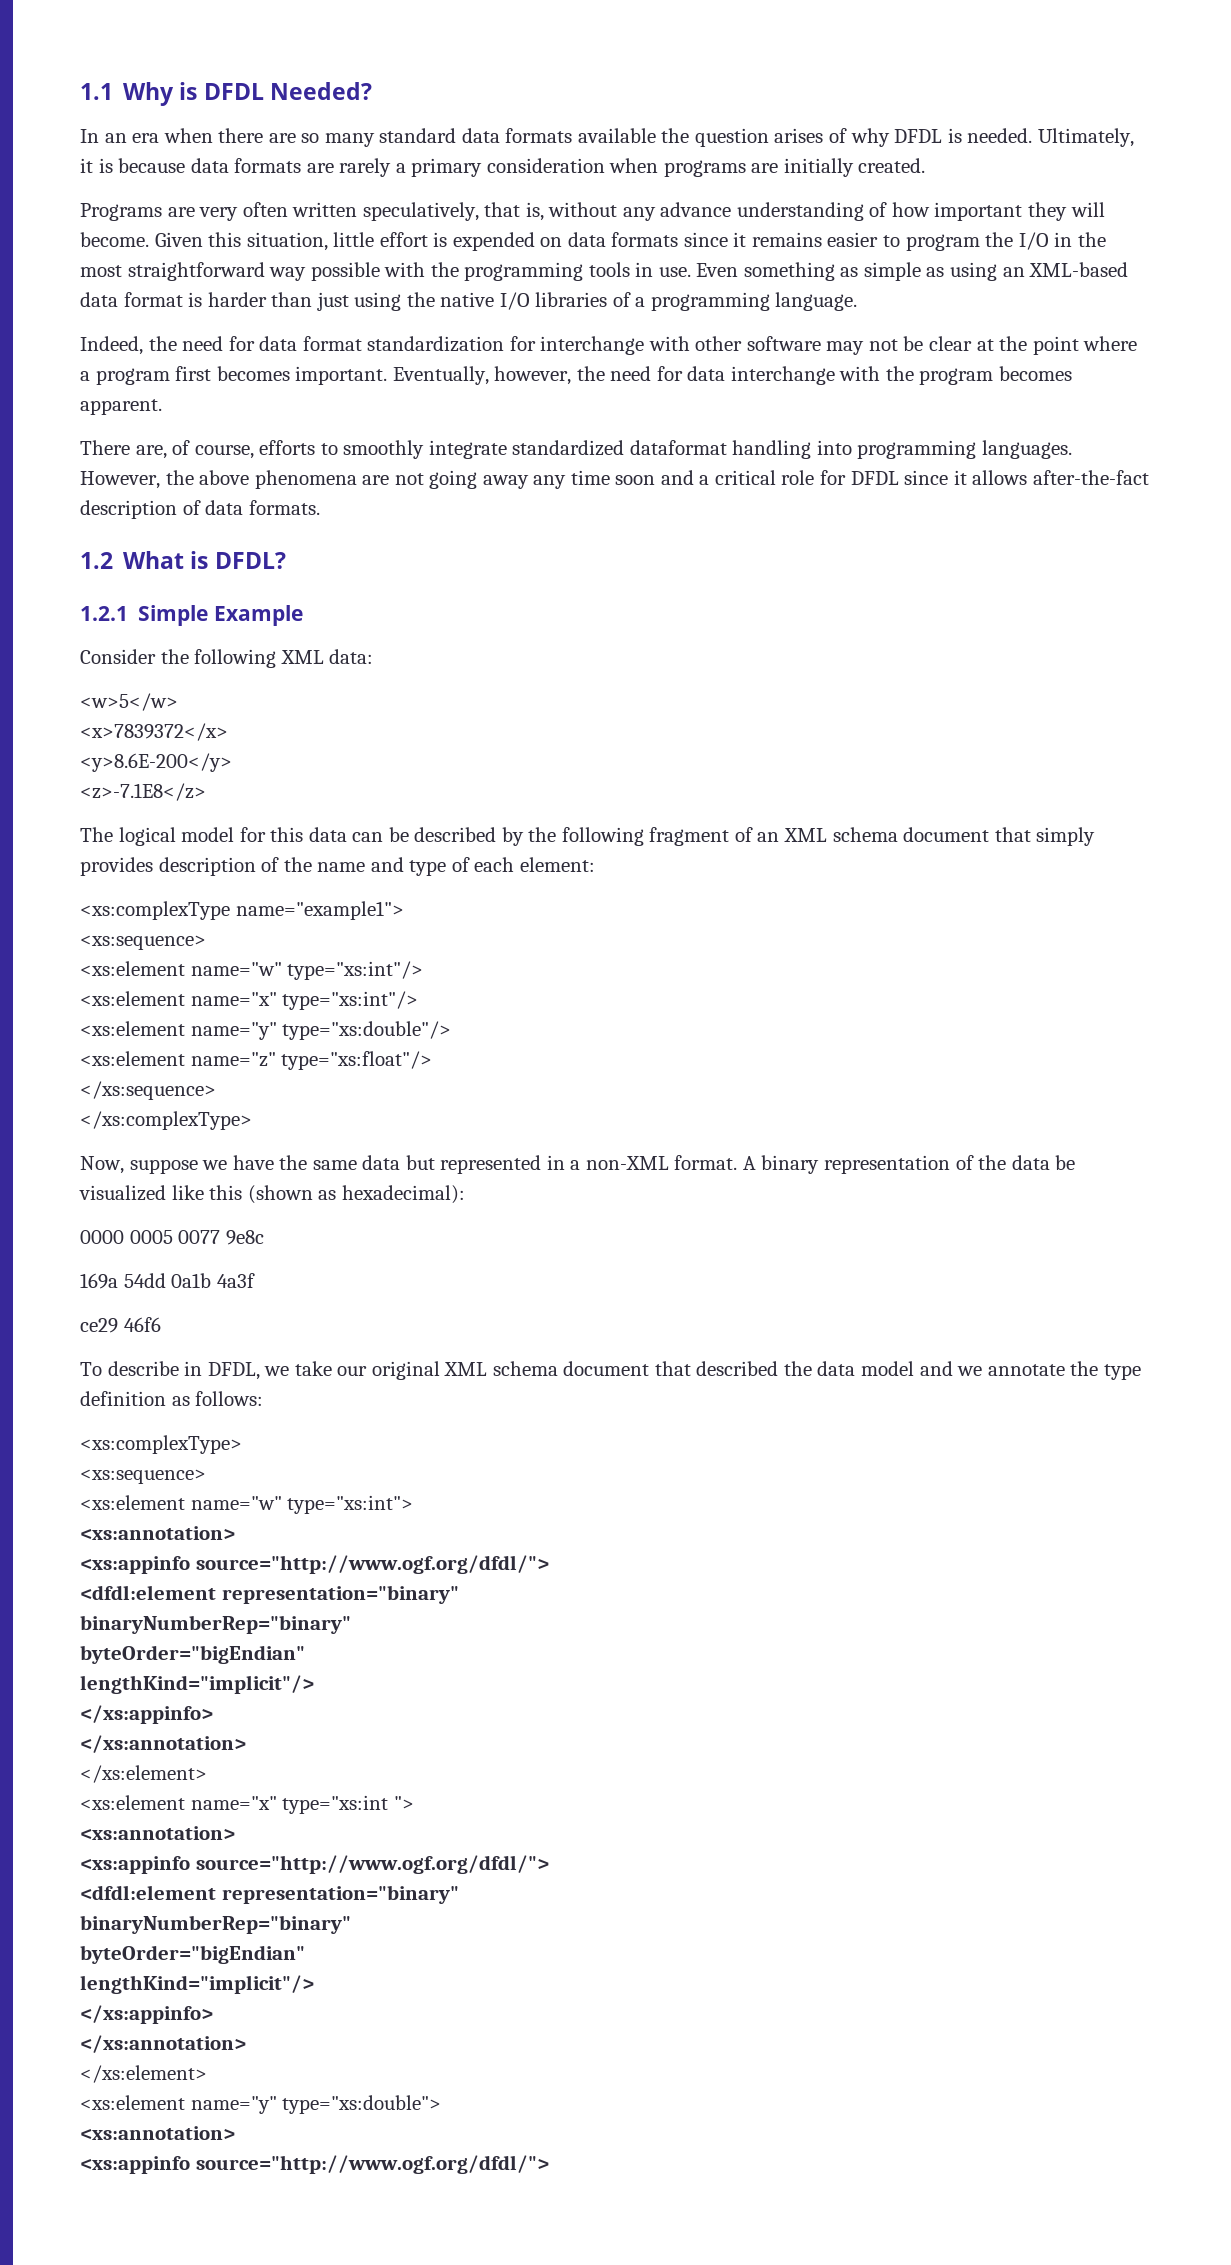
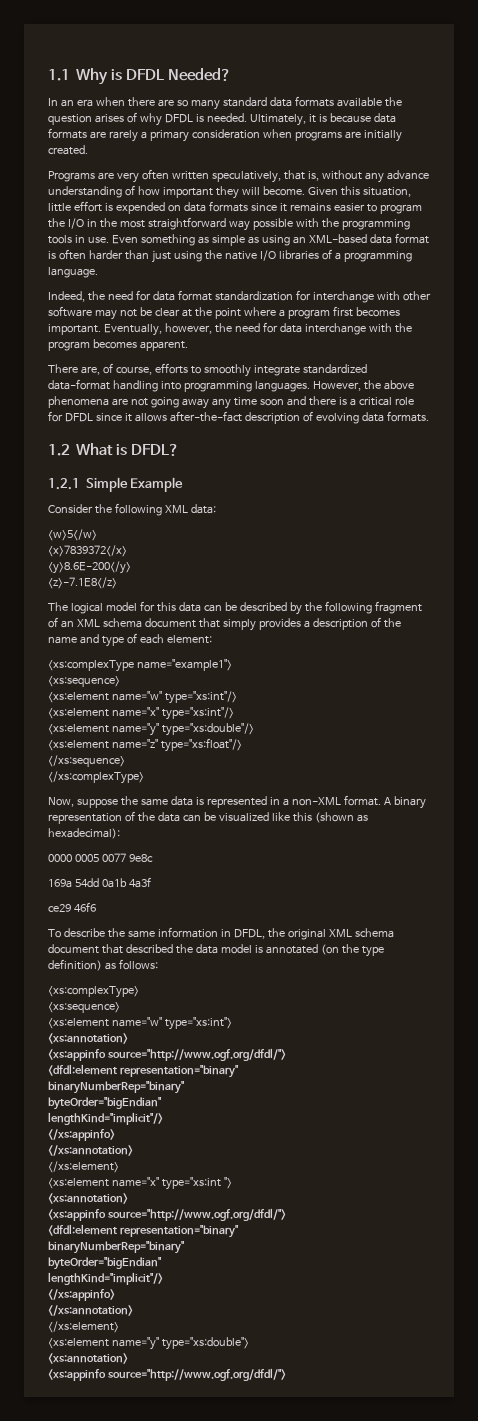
- Even something as simple as using an XML-based data format is harder than just using the native I/O libraries of a programming language.
+ Even something as simple as using an XML-based data format is often harder than just using the native I/O libraries of a programming language.
- There are, of course, efforts to smoothly integrate standardized dataformat handling into programming languages.
+ There are, of course, efforts to smoothly integrate standardized data-format handling into programming languages.
- However, the above phenomena are not going away any time soon and a critical role for DFDL since it allows after-the-fact description of data formats.
+ However, the above phenomena are not going away any time soon and there is a critical role for DFDL since it allows after-the-fact description of evolving data formats.
- The logical model for this data can be described by the following fragment of an XML schema document that simply provides description of the name and type of each element:
+ The logical model for this data can be described by the following fragment of an XML schema document that simply provides a description of the name and type of each element:
- Now, suppose we have the same data but represented in a non-XML format.
+ Now, suppose the same data is represented in a non-XML format.
- A binary representation of the data be visualized like this (shown as hexadecimal):
+ A binary representation of the data can be visualized like this (shown as hexadecimal):
- To describe in DFDL, we take our original XML schema document that described the data model and we annotate the type definition as follows:
+ To describe the same information in DFDL, the original XML schema document that described the data model is annotated (on the type definition) as follows:

